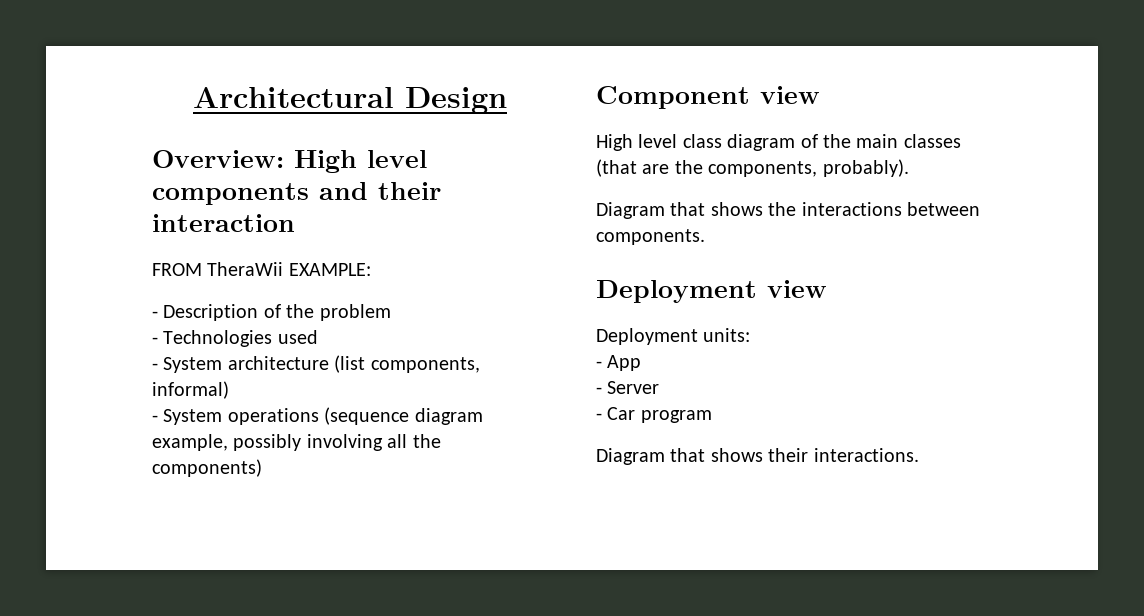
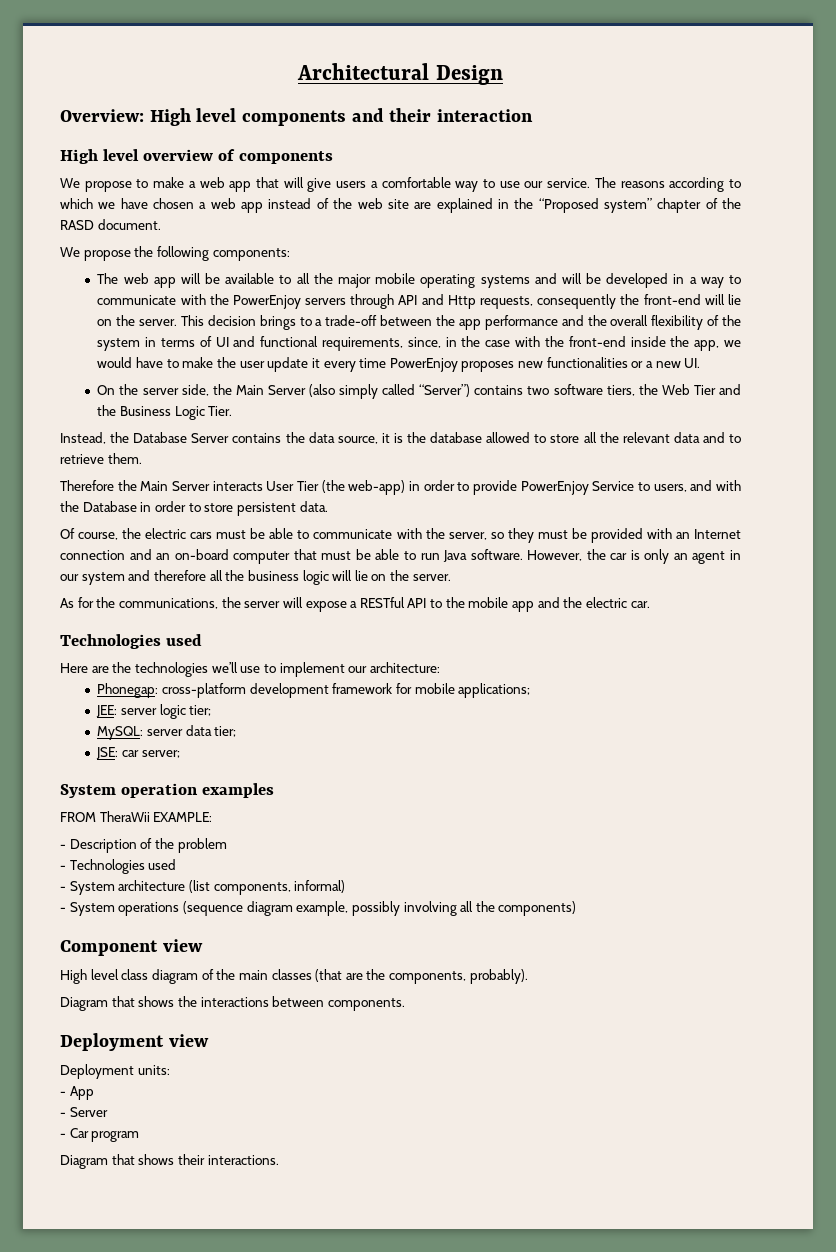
+ High level overview of components
+ We propose to make a web app that will give users a comfortable way to use our service. The reasons according to which we have chosen a web app instead of the web site are explained in the “Proposed system” chapter of the RASD document.
+ We propose the following components:
+ The web app will be available to all the major mobile operating systems and will be developed in a way to communicate with the PowerEnjoy servers through API and Http requests, consequently the front-end will lie on the server. This decision brings to a trade-off between the app performance and the overall flexibility of the system in terms of UI and functional requirements, since, in the case with the front-end inside the app, we would have to make the user update it every time PowerEnjoy proposes new functionalities or a new UI.
+ On the server side, the Main Server (also simply called “Server”) contains two software tiers, the Web Tier and the Business Logic Tier.
+ Instead, the Database Server contains the data source, it is the database allowed to store all the relevant data and to retrieve them.
+ Therefore the Main Server interacts User Tier (the web-app) in order to provide PowerEnjoy Service to users, and with the Database in order to store persistent data.
+ Of course, the electric cars must be able to communicate with the server, so they must be provided with an Internet connection and an on-board computer that must be able to run Java software. However, the car is only an agent in our system and therefore all the business logic will lie on the server.
+ As for the communications, the server will expose a RESTful API to the mobile app and the electric car.
+ Technologies used
+ Here are the technologies we’ll use to implement our architecture:
+ Phonegap: cross-platform development framework for mobile applications;
+ JEE: server logic tier;
+ MySQL: server data tier;
+ JSE: car server;
+ System operation examples

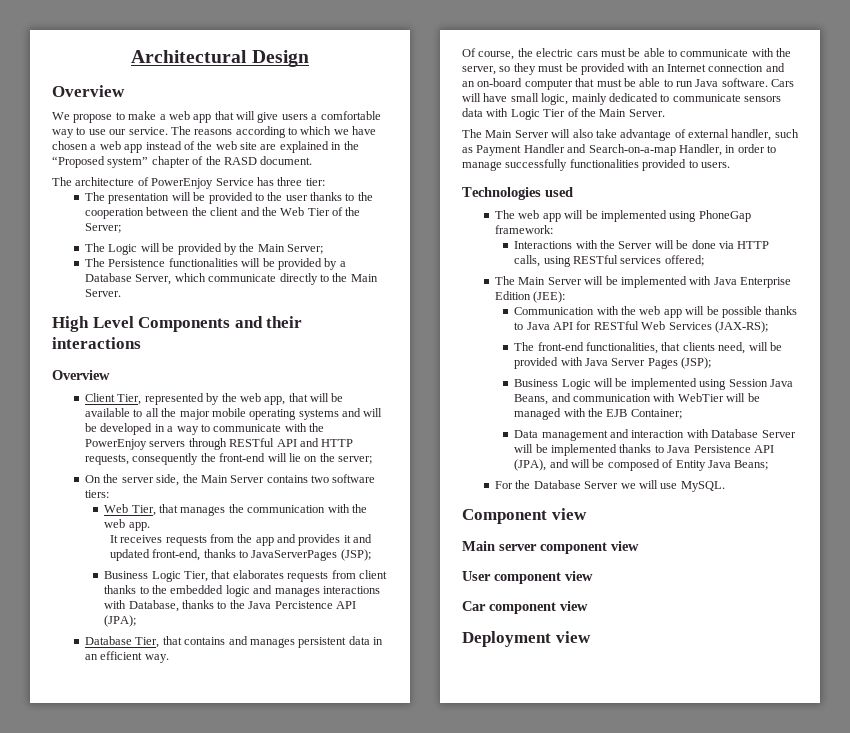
  Architectural Design
- Overview: High level components and their interaction
- High level overview of components
+ Overview
- We propose the following components:
- The web app will be available to all the major mobile operating systems and will be developed in a way to communicate with the PowerEnjoy servers through API and Http requests, consequently the front-end will lie on the server. This decision brings to a trade-off between the app performance and the overall flexibility of the system in terms of UI and functional requirements, since, in the case with the front-end inside the app, we would have to make the user update it every time PowerEnjoy proposes new functionalities or a new UI.
+ The architecture of PowerEnjoy Service has three tier:
+ The presentation will be provided to the user thanks to the cooperation between the client and the Web Tier of the Server;
+ The Logic will be provided by the Main Server;
+ The Persistence functionalities will be provided by a Database Server, which communicate directly to the Main Server.
+ High Level Components and their interactions
+ Overview
+ Client Tier, represented by the web app, that will be available to all the major mobile operating systems and will be developed in a way to communicate with the PowerEnjoy servers through RESTful API and HTTP requests, consequently the front-end will lie on the server;
- On the server side, the Main Server (also simply called “Server”) contains two software tiers, the Web Tier and the Business Logic Tier.
- Instead, the Database Server contains the data source, it is the database allowed to store all the relevant data and to retrieve them.
- Therefore the Main Server interacts User Tier (the web-app) in order to provide PowerEnjoy Service to users, and with the Database in order to store persistent data.
+ On the server side, the Main Server contains two software tiers:
+ Web Tier, that manages the communication with the web app.
+ It receives requests from the app and provides it and updated front-end, thanks to JavaServerPages (JSP);
+ Business Logic Tier, that elaborates requests from client thanks to the embedded logic and manages interactions with Database, thanks to the Java Percistence API (JPA);
+ Database Tier, that contains and manages persistent data in an efficient way.
- However, the car is only an agent in our system and therefore all the business logic will lie on the server.
- As for the communications, the server will expose a RESTful API to the mobile app and the electric car.
+ Cars will have small logic, mainly dedicated to communicate sensors data with Logic Tier of the Main Server.
+ The Main Server will also take advantage of external handler, such as Payment Handler and Search-on-a-map Handler, in order to manage successfully functionalities provided to users.
  Technologies used
- Here are the technologies we’ll use to implement our architecture:
- Phonegap: cross-platform development framework for mobile applications;
- JEE: server logic tier;
- MySQL: server data tier;
- JSE: car server;
- System operation examples
- FROM TheraWii EXAMPLE:
- - Description of the problem
- - Technologies used
- - System architecture (list components, informal)
- - System operations (sequence diagram example, possibly involving all the components)
+ The web app will be implemented using PhoneGap framework:
+ Interactions with the Server will be done via HTTP calls, using RESTful services offered;
+ The Main Server will be implemented with Java Enterprise Edition (JEE):
+ Communication with the web app will be possible thanks to Java API for RESTful Web Services (JAX-RS);
+ The front-end functionalities, that clients need, will be provided with Java Server Pages (JSP);
+ Business Logic will be implemented using Session Java Beans, and communication with WebTier will be managed with the EJB Container;
+ Data management and interaction with Database Server will be implemented thanks to Java Persistence API (JPA), and will be composed of Entity Java Beans;
+ For the Database Server we will use MySQL.
  Component view
- High level class diagram of the main classes (that are the components, probably).
- Diagram that shows the interactions between components.
+ Main server component view
+ User component view
+ Car component view
  Deployment view
- Deployment units:
- - App
- - Server
- - Car program
- Diagram that shows their interactions.

